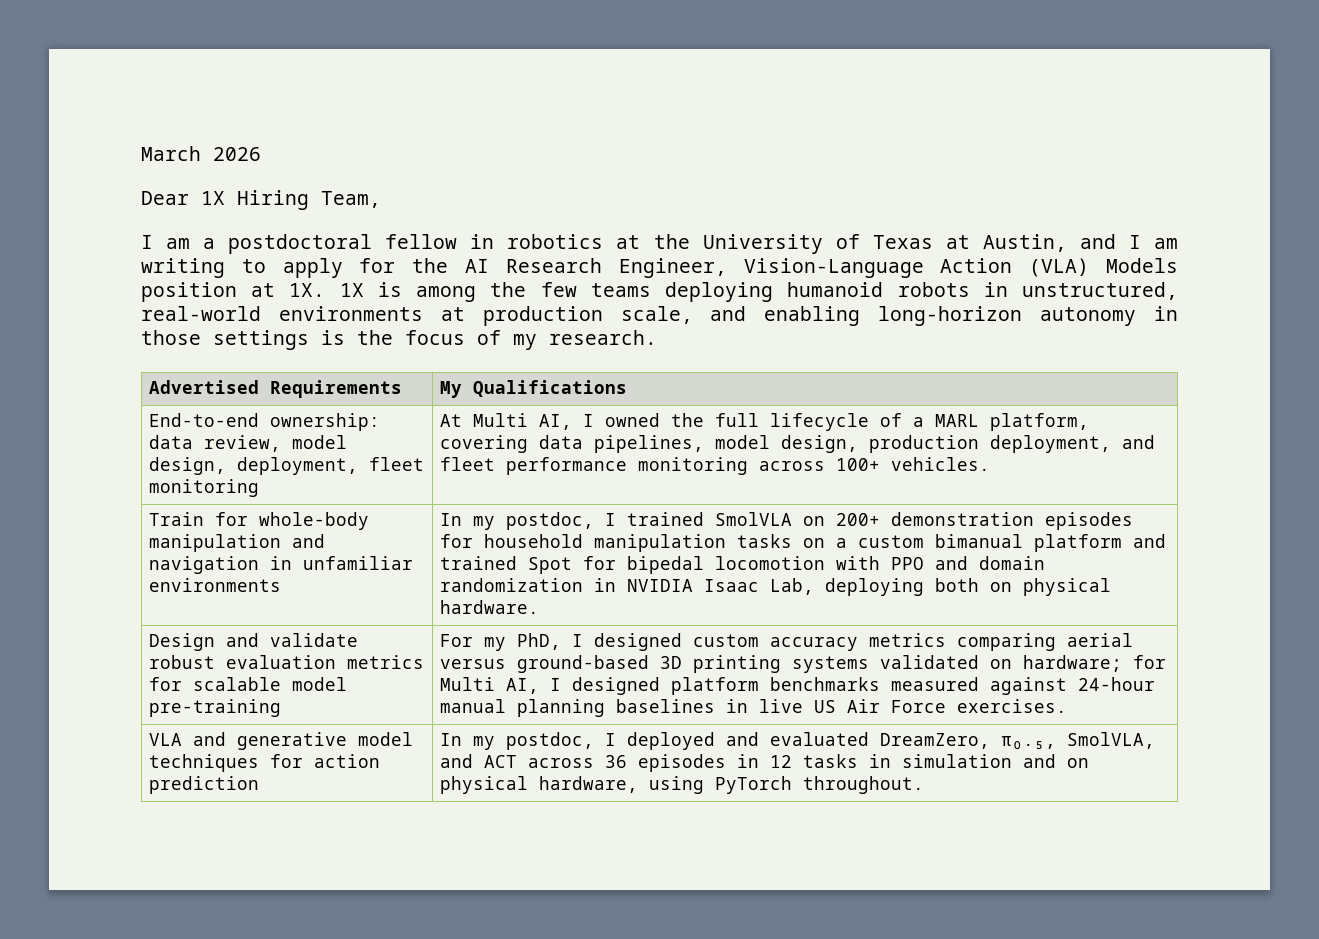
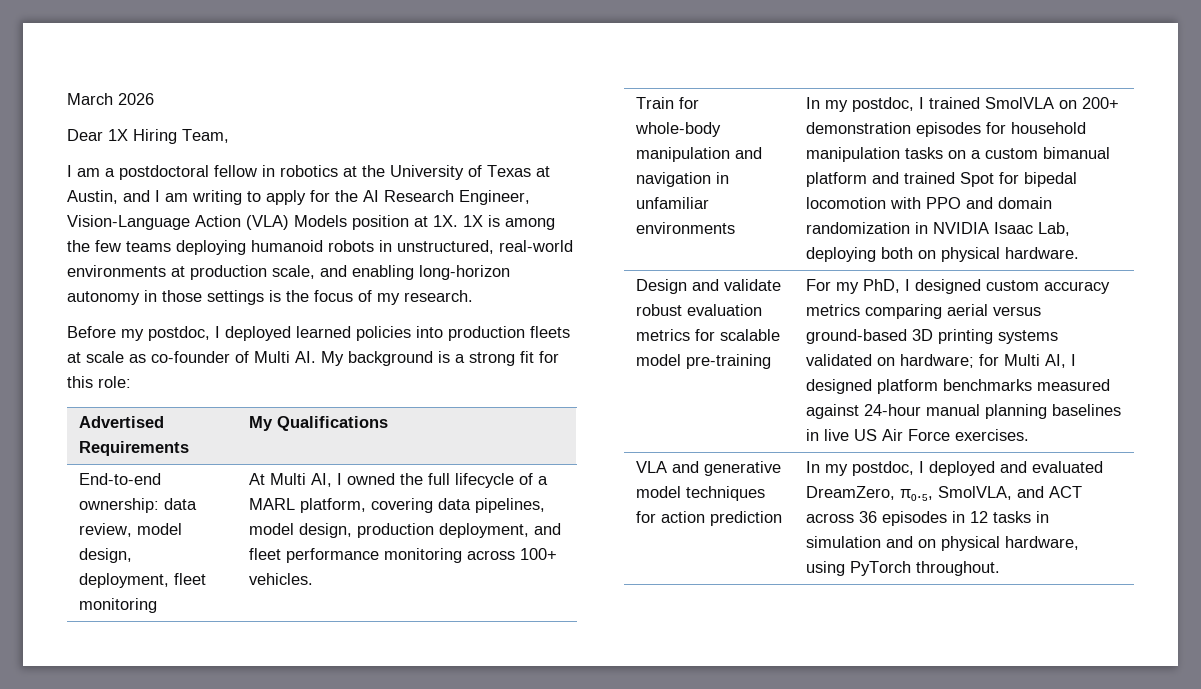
+ Before my postdoc, I deployed learned policies into production fleets at scale as co-founder of Multi AI. My background is a strong fit for this role:

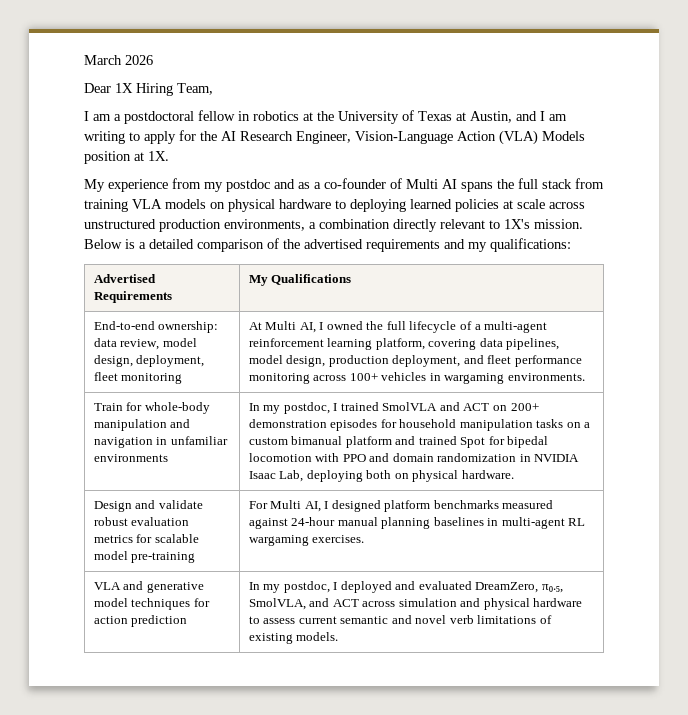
- I am a postdoctoral fellow in robotics at the University of Texas at Austin, and I am writing to apply for the AI Research Engineer, Vision-Language Action (VLA) Models position at 1X. 1X is among the few teams deploying humanoid robots in unstructured, real-world environments at production scale, and enabling long-horizon autonomy in those settings is the focus of my research.
- Before my postdoc, I deployed learned policies into production fleets at scale as co-founder of Multi AI. My background is a strong fit for this role:
+ I am a postdoctoral fellow in robotics at the University of Texas at Austin, and I am writing to apply for the AI Research Engineer, Vision-Language Action (VLA) Models position at 1X.
+ My experience from my postdoc and as a co-founder of Multi AI spans the full stack from training VLA models on physical hardware to deploying learned policies at scale across unstructured production environments, a combination directly relevant to 1X's mission. Below is a detailed comparison of the advertised requirements and my qualifications:
- End-to-end ownership: data review, model design, deployment, fleet monitoring | At Multi AI, I owned the full lifecycle of a MARL platform, covering data pipelines, model design, production deployment, and fleet performance monitoring across 100+ vehicles.
+ End-to-end ownership: data review, model design, deployment, fleet monitoring | At Multi AI, I owned the full lifecycle of a multi-agent reinforcement learning platform, covering data pipelines, model design, production deployment, and fleet performance monitoring across 100+ vehicles in wargaming environments.
- In my postdoc, I trained SmolVLA on 200+ demonstration episodes for household manipulation tasks on a custom bimanual platform and trained Spot for bipedal locomotion with PPO and domain randomization in NVIDIA Isaac Lab, deploying both on physical hardware.
+ In my postdoc, I trained SmolVLA and ACT on 200+ demonstration episodes for household manipulation tasks on a custom bimanual platform and trained Spot for bipedal locomotion with PPO and domain randomization in NVIDIA Isaac Lab, deploying both on physical hardware.
- For my PhD, I designed custom accuracy metrics comparing aerial versus ground-based 3D printing systems validated on hardware; for Multi AI, I designed platform benchmarks measured against 24-hour manual planning baselines in live US Air Force exercises.
+ For Multi AI, I designed platform benchmarks measured against 24-hour manual planning baselines in multi-agent RL wargaming exercises.
- VLA and generative model techniques for action prediction | In my postdoc, I deployed and evaluated DreamZero, π₀.₅, SmolVLA, and ACT across 36 episodes in 12 tasks in simulation and on physical hardware, using PyTorch throughout.
+ VLA and generative model techniques for action prediction | In my postdoc, I deployed and evaluated DreamZero, π₀.₅, SmolVLA, and ACT across simulation and physical hardware to assess current semantic and novel verb limitations of existing models.

